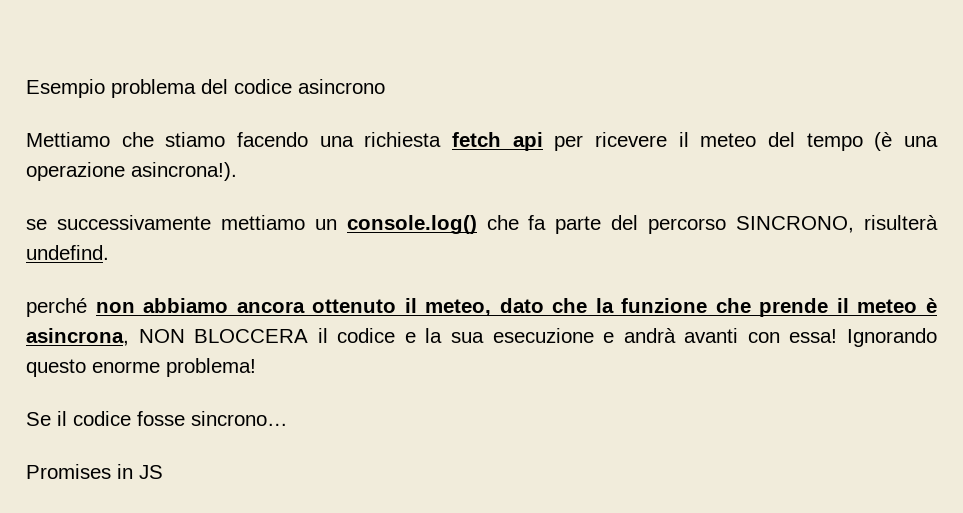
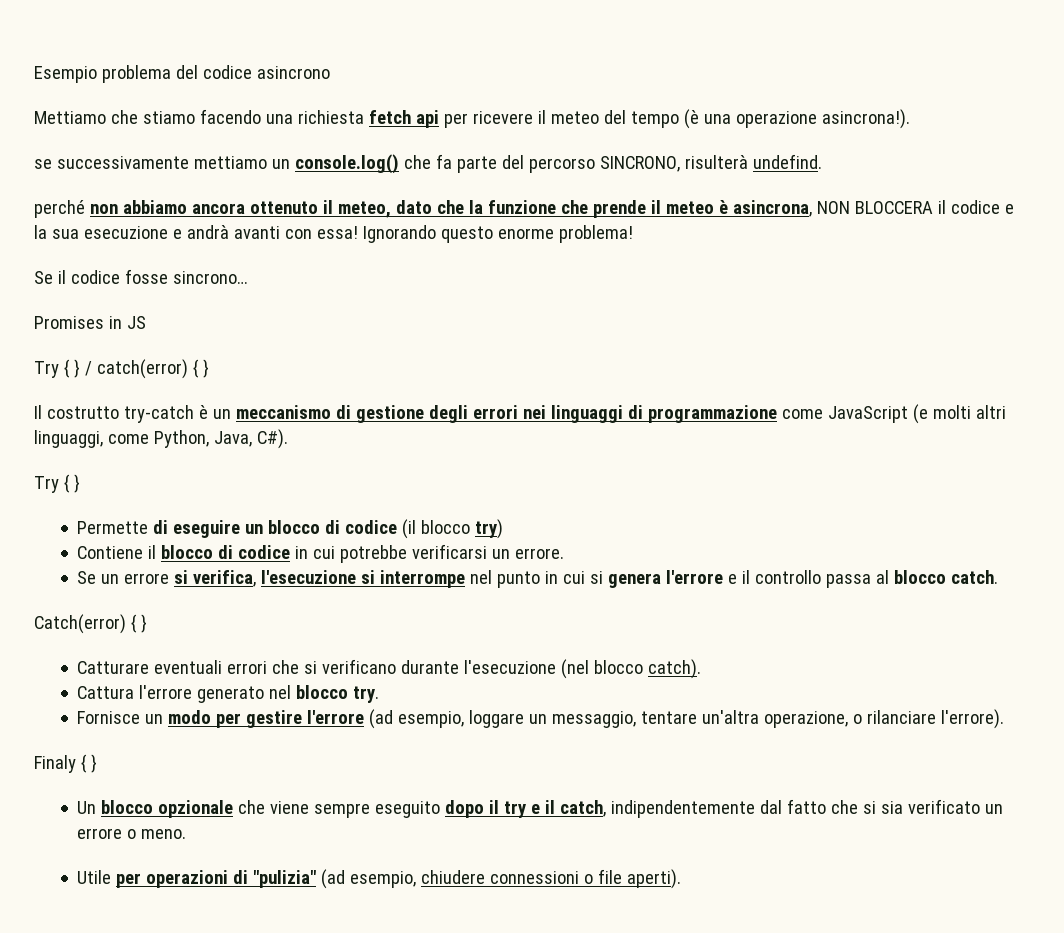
+ Try { } / catch(error) { }
+ Il costrutto try-catch è un meccanismo di gestione degli errori nei linguaggi di programmazione come JavaScript (e molti altri linguaggi, come Python, Java, C#).
+ Try { }
+ Permette di eseguire un blocco di codice (il blocco try)
+ Contiene il blocco di codice in cui potrebbe verificarsi un errore.
+ Se un errore si verifica, l'esecuzione si interrompe nel punto in cui si genera l'errore e il controllo passa al blocco catch.
+ Catch(error) { }
+ Catturare eventuali errori che si verificano durante l'esecuzione (nel blocco catch).
+ Cattura l'errore generato nel blocco try.
+ Fornisce un modo per gestire l'errore (ad esempio, loggare un messaggio, tentare un'altra operazione, o rilanciare l'errore).
+ Finaly { }
+ Un blocco opzionale che viene sempre eseguito dopo il try e il catch, indipendentemente dal fatto che si sia verificato un errore o meno.
+ Utile per operazioni di "pulizia" (ad esempio, chiudere connessioni o file aperti).

